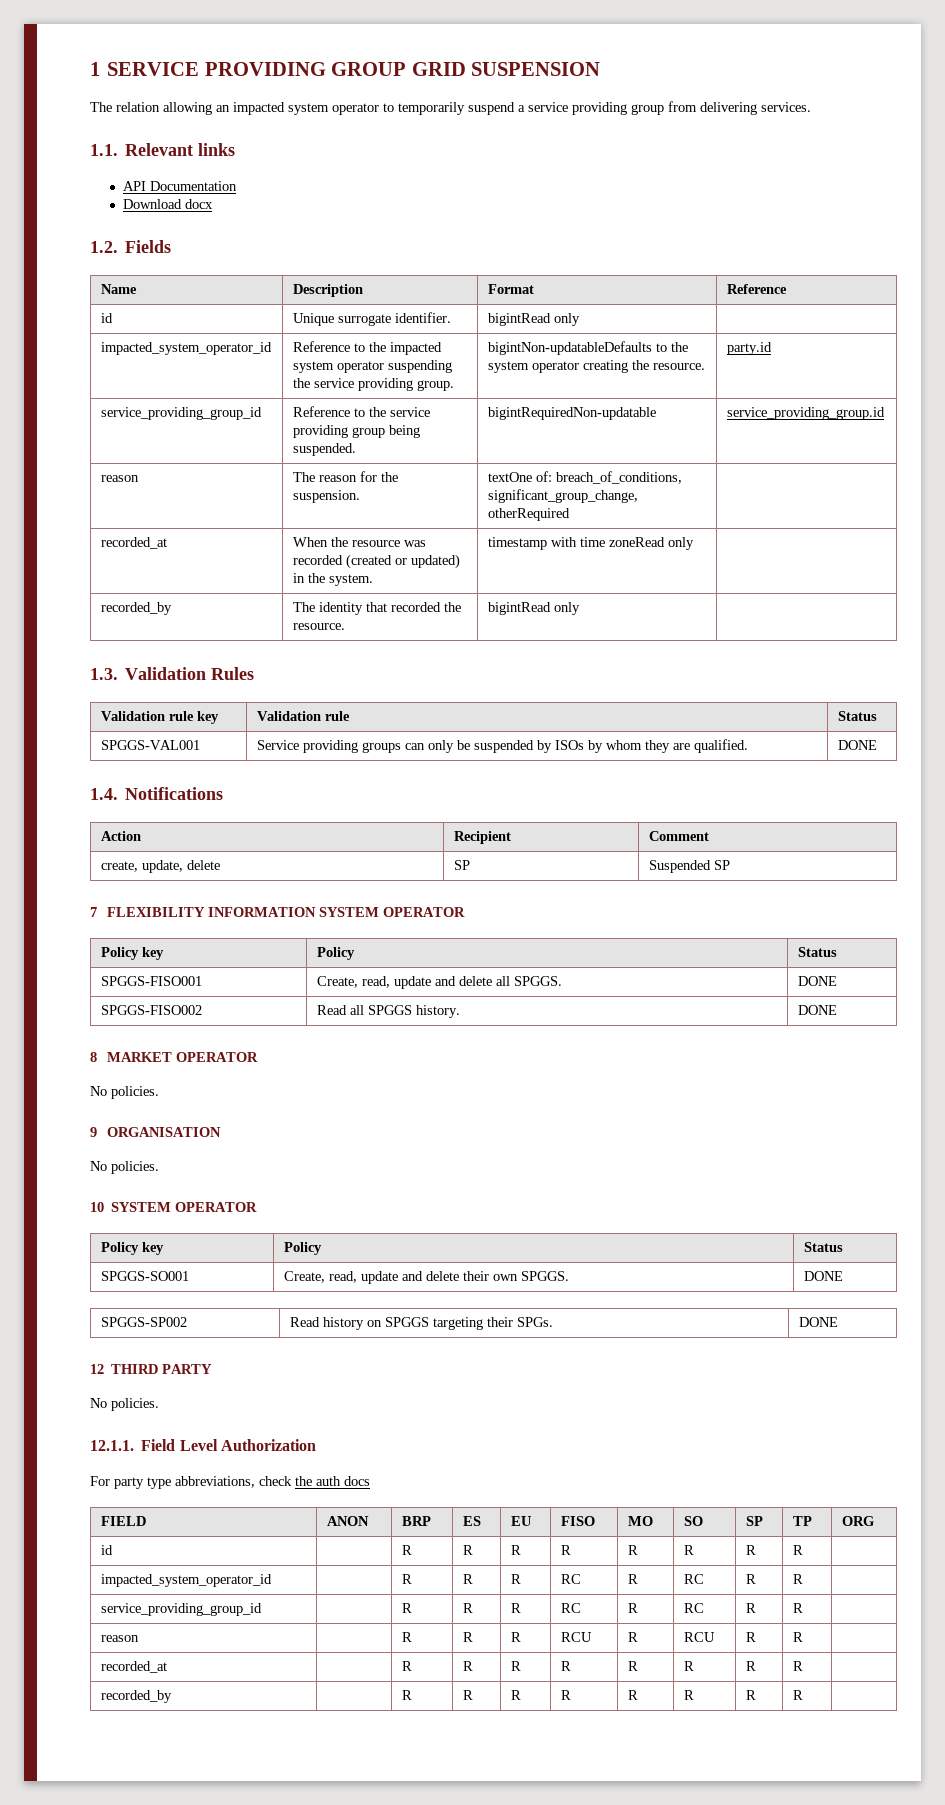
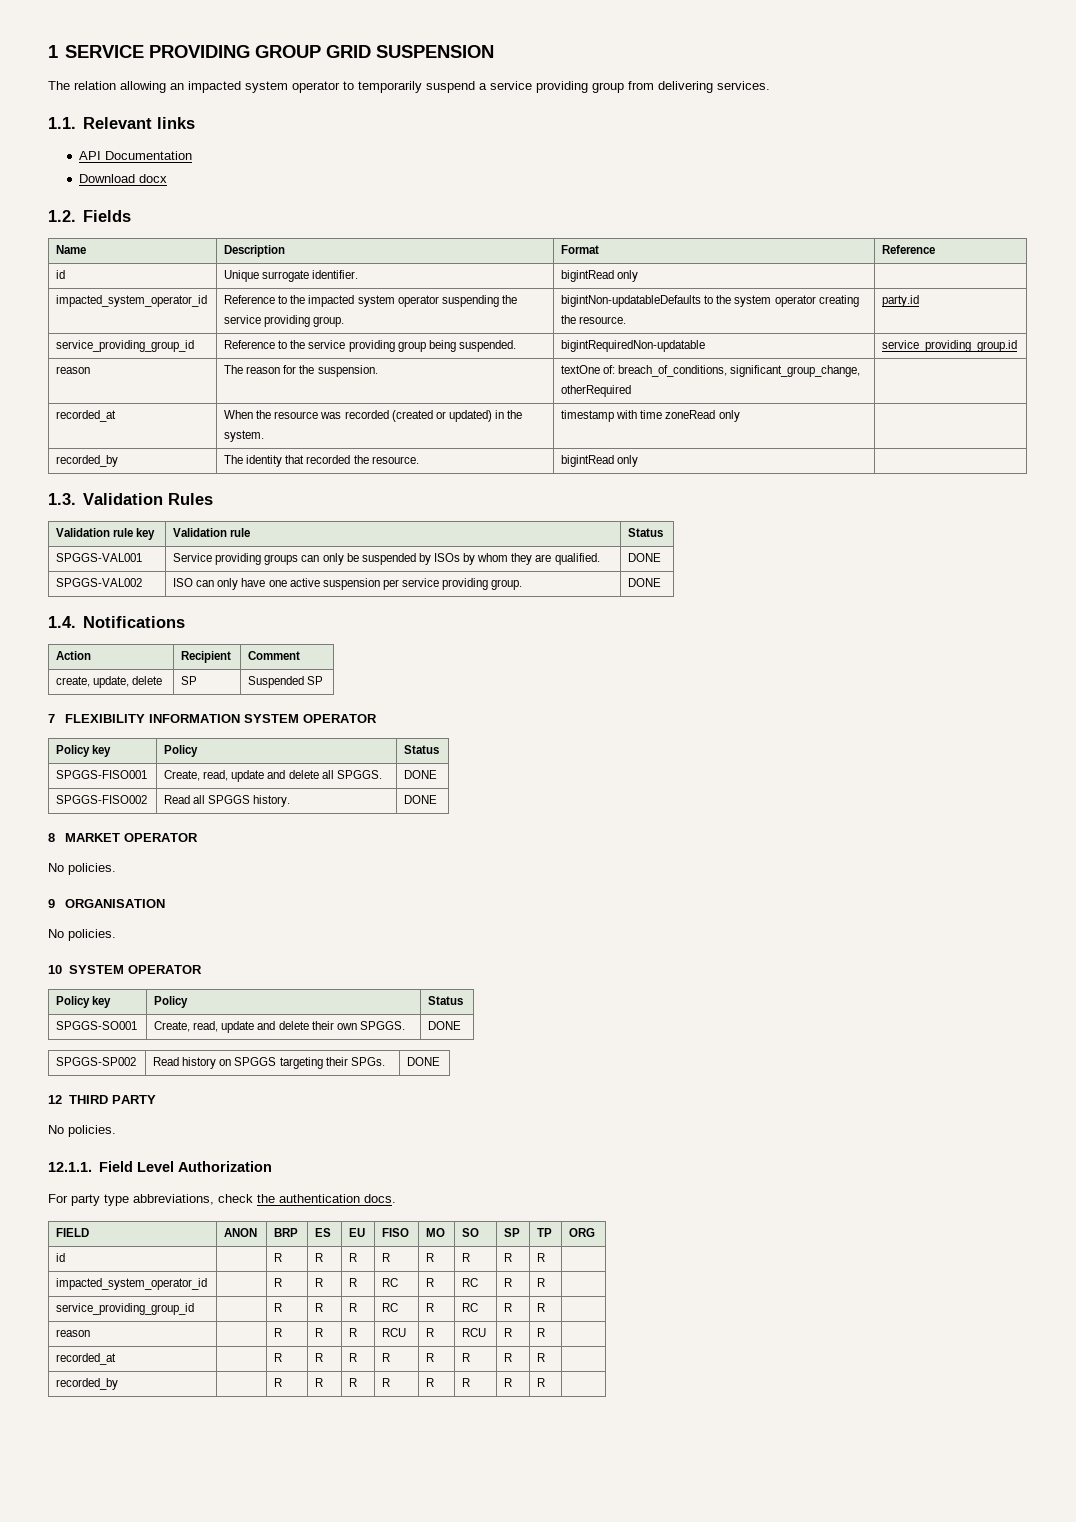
+ SPGGS-VAL002 | ISO can only have one active suspension per service providing group. | DONE
- For party type abbreviations, check the auth docs
+ For party type abbreviations, check the authentication docs.

